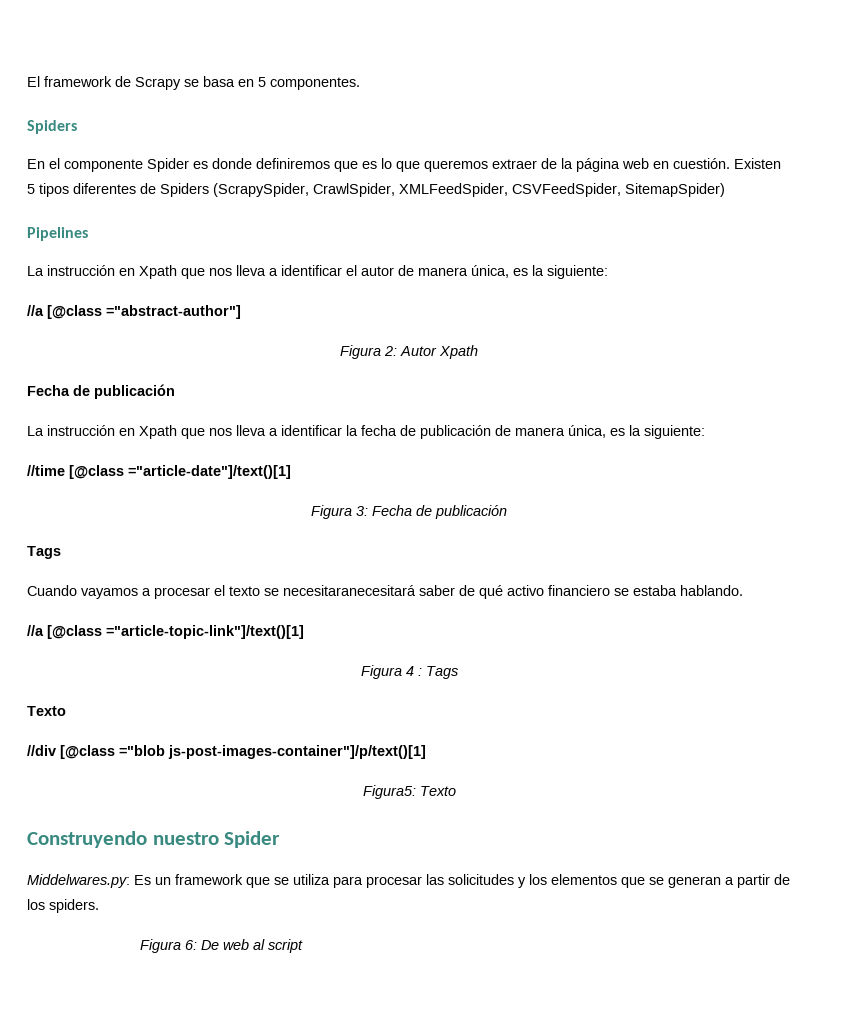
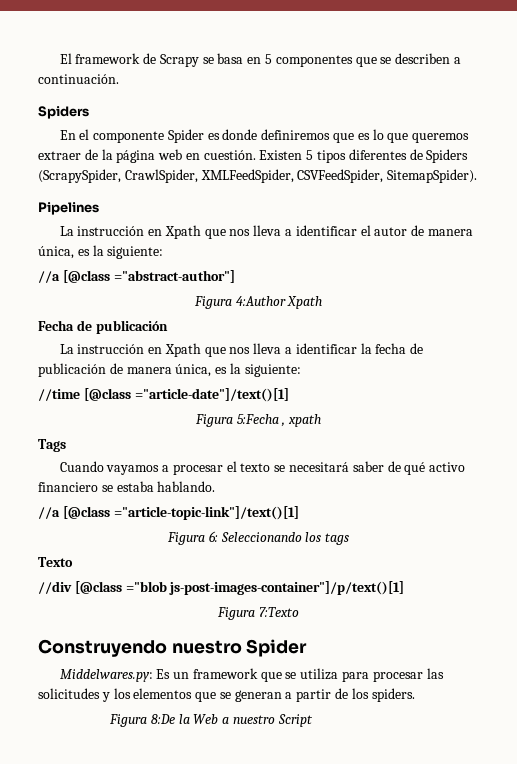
- El framework de Scrapy se basa en 5 componentes.
+ El framework de Scrapy se basa en 5 componentes que se describen a continuación.
- Existen 5 tipos diferentes de Spiders (ScrapySpider, CrawlSpider, XMLFeedSpider, CSVFeedSpider, SitemapSpider)
+ Existen 5 tipos diferentes de Spiders (ScrapySpider, CrawlSpider, XMLFeedSpider, CSVFeedSpider, SitemapSpider).
- Figura 2: Autor Xpath
+ Figura 4:Author Xpath
- Figura 3: Fecha de publicación
+ Figura 5:Fecha , xpath
- Cuando vayamos a procesar el texto se necesitaranecesitará saber de qué activo financiero se estaba hablando.
+ Cuando vayamos a procesar el texto se necesitará saber de qué activo financiero se estaba hablando.
- Figura 4 : Tags
+ Figura 6: Seleccionando los tags
- Figura5: Texto
+ Figura 7:Texto
- Figura 6: De web al script
+ Figura 8:De la Web a nuestro Script

